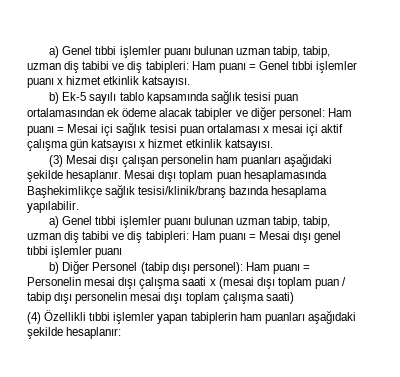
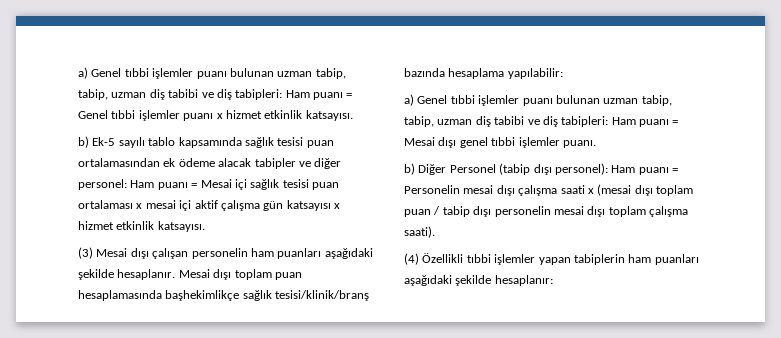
- Mesai dışı toplam puan hesaplamasında Başhekimlikçe sağlık tesisi/klinik/branş bazında hesaplama yapılabilir.
+ Mesai dışı toplam puan hesaplamasında başhekimlikçe sağlık tesisi/klinik/branş bazında hesaplama yapılabilir:
- a) Genel tıbbi işlemler puanı bulunan uzman tabip, tabip, uzman diş tabibi ve diş tabipleri: Ham puanı = Mesai dışı genel tıbbi işlemler puanı
+ a) Genel tıbbi işlemler puanı bulunan uzman tabip, tabip, uzman diş tabibi ve diş tabipleri: Ham puanı = Mesai dışı genel tıbbi işlemler puanı.
- b) Diğer Personel (tabip dışı personel): Ham puanı = Personelin mesai dışı çalışma saati x (mesai dışı toplam puan / tabip dışı personelin mesai dışı toplam çalışma saati)
+ b) Diğer Personel (tabip dışı personel): Ham puanı = Personelin mesai dışı çalışma saati x (mesai dışı toplam puan / tabip dışı personelin mesai dışı toplam çalışma saati).

